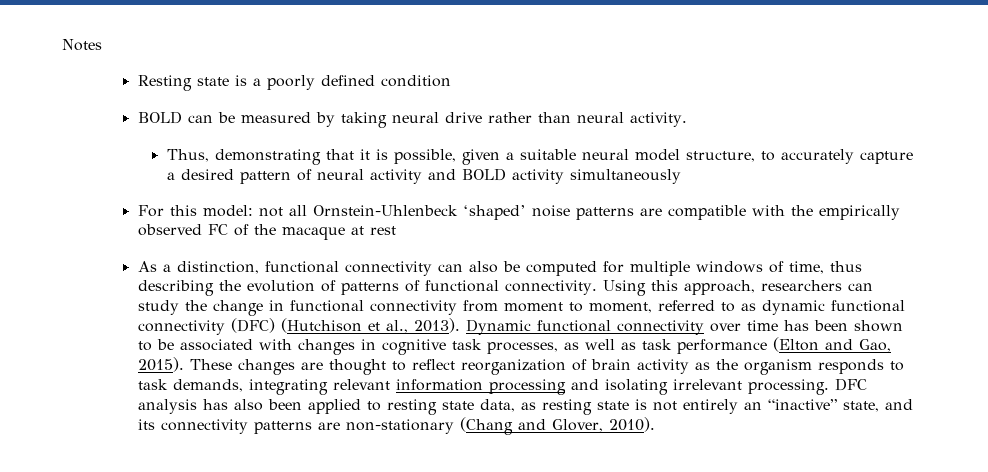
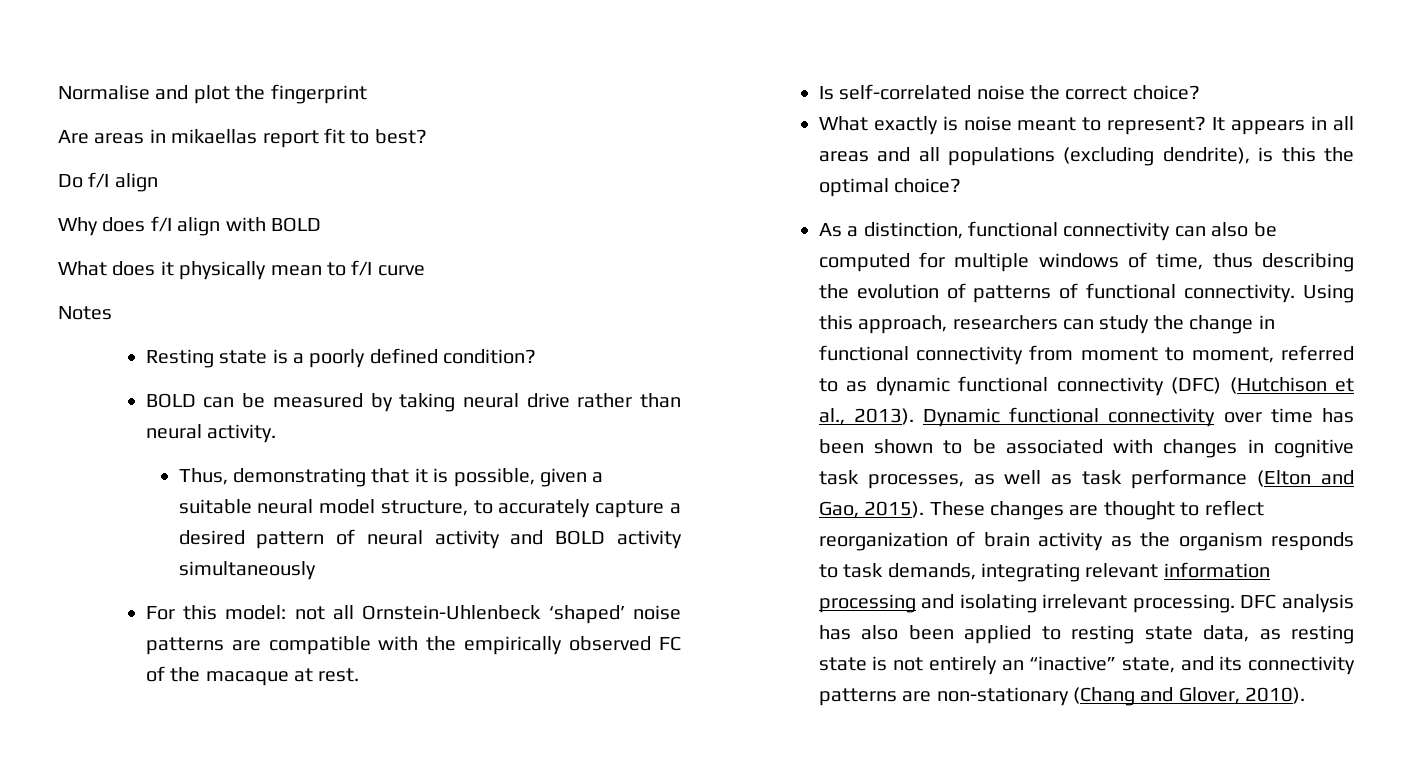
+ Normalise and plot the fingerprint
+ Are areas in mikaellas report fit to best?
+ Do f/I align
+ Why does f/I align with BOLD
+ What does it physically mean to f/I curve
- Resting state is a poorly defined condition
+ Resting state is a poorly defined condition?
- For this model: not all Ornstein-Uhlenbeck ‘shaped’ noise patterns are compatible with the empirically observed FC of the macaque at rest
+ For this model: not all Ornstein-Uhlenbeck ‘shaped’ noise patterns are compatible with the empirically observed FC of the macaque at rest.
+ Is self-correlated noise the correct choice?
+ What exactly is noise meant to represent? It appears in all areas and all populations (excluding dendrite), is this the optimal choice?

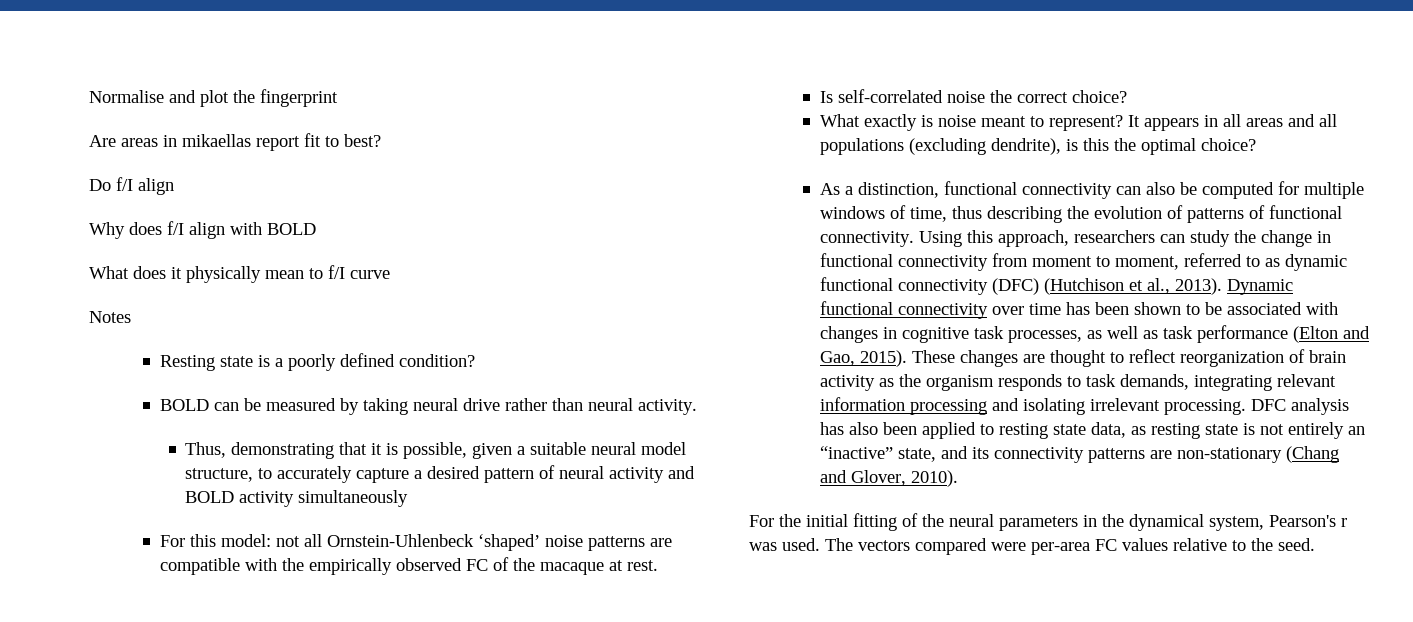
+ For the initial fitting of the neural parameters in the dynamical system, Pearson's r was used. The vectors compared were per-area FC values relative to the seed.

